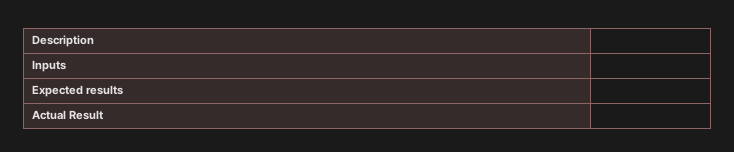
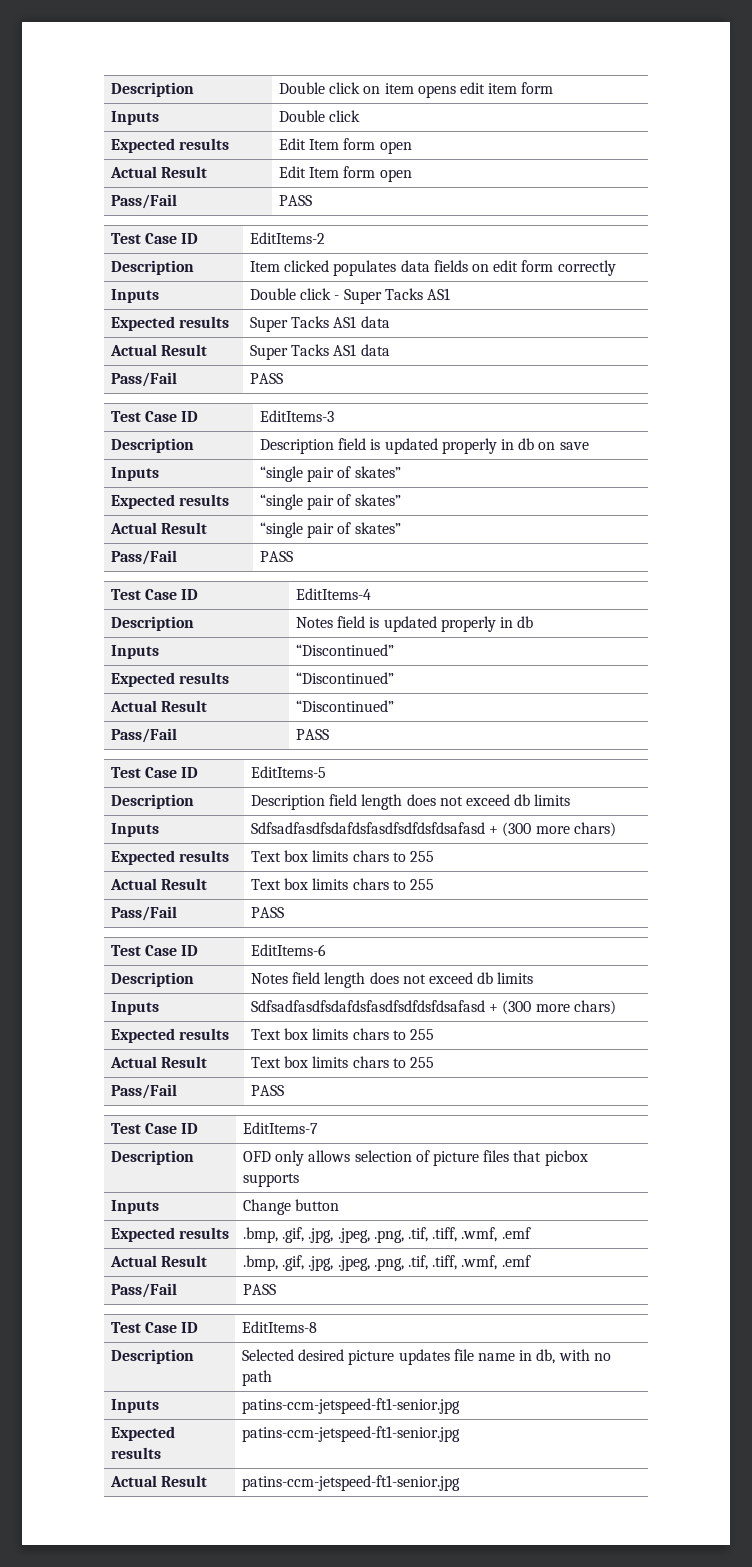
- Description |
- Inputs |
- Expected results |
- Actual Result |
+ Description | Double click on item opens edit item form
+ Inputs | Double click
+ Expected results | Edit Item form open
+ Actual Result | Edit Item form open
+ Pass/Fail | PASS
+ Test Case ID | EditItems-2
+ Description | Item clicked populates data fields on edit form correctly
+ Inputs | Double click - Super Tacks AS1
+ Expected results | Super Tacks AS1 data
+ Actual Result | Super Tacks AS1 data
+ Pass/Fail | PASS
+ Test Case ID | EditItems-3
+ Description | Description field is updated properly in db on save
+ Inputs | “single pair of skates”
+ Expected results | “single pair of skates”
+ Actual Result | “single pair of skates”
+ Pass/Fail | PASS
+ Test Case ID | EditItems-4
+ Description | Notes field is updated properly in db
+ Inputs | “Discontinued”
+ Expected results | “Discontinued”
+ Actual Result | “Discontinued”
+ Pass/Fail | PASS
+ Test Case ID | EditItems-5
+ Description | Description field length does not exceed db limits
+ Inputs | Sdfsadfasdfsdafdsfasdfsdfdsfdsafasd + (300 more chars)
+ Expected results | Text box limits chars to 255
+ Actual Result | Text box limits chars to 255
+ Pass/Fail | PASS
+ Test Case ID | EditItems-6
+ Description | Notes field length does not exceed db limits
+ Inputs | Sdfsadfasdfsdafdsfasdfsdfdsfdsafasd + (300 more chars)
+ Expected results | Text box limits chars to 255
+ Actual Result | Text box limits chars to 255
+ Pass/Fail | PASS
+ Test Case ID | EditItems-7
+ Description | OFD only allows selection of picture files that picbox supports
+ Inputs | Change button
+ Expected results | .bmp, .gif, .jpg, .jpeg, .png, .tif, .tiff, .wmf, .emf
+ Actual Result | .bmp, .gif, .jpg, .jpeg, .png, .tif, .tiff, .wmf, .emf
+ Pass/Fail | PASS
+ Test Case ID | EditItems-8
+ Description | Selected desired picture updates file name in db, with no path
+ Inputs | patins-ccm-jetspeed-ft1-senior.jpg
+ Expected results | patins-ccm-jetspeed-ft1-senior.jpg
+ Actual Result | patins-ccm-jetspeed-ft1-senior.jpg

